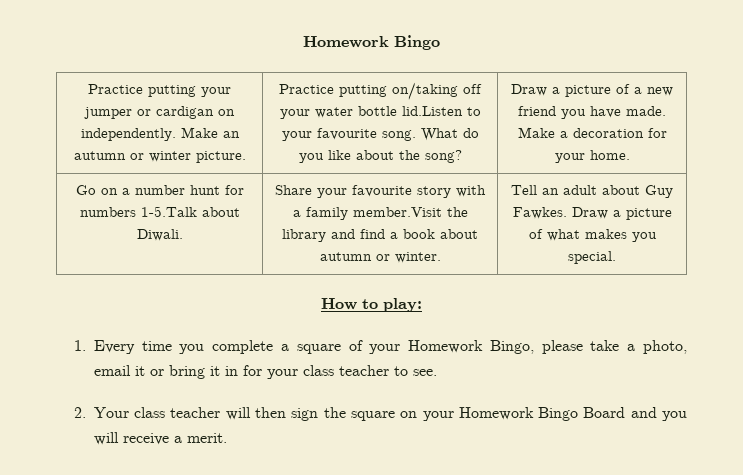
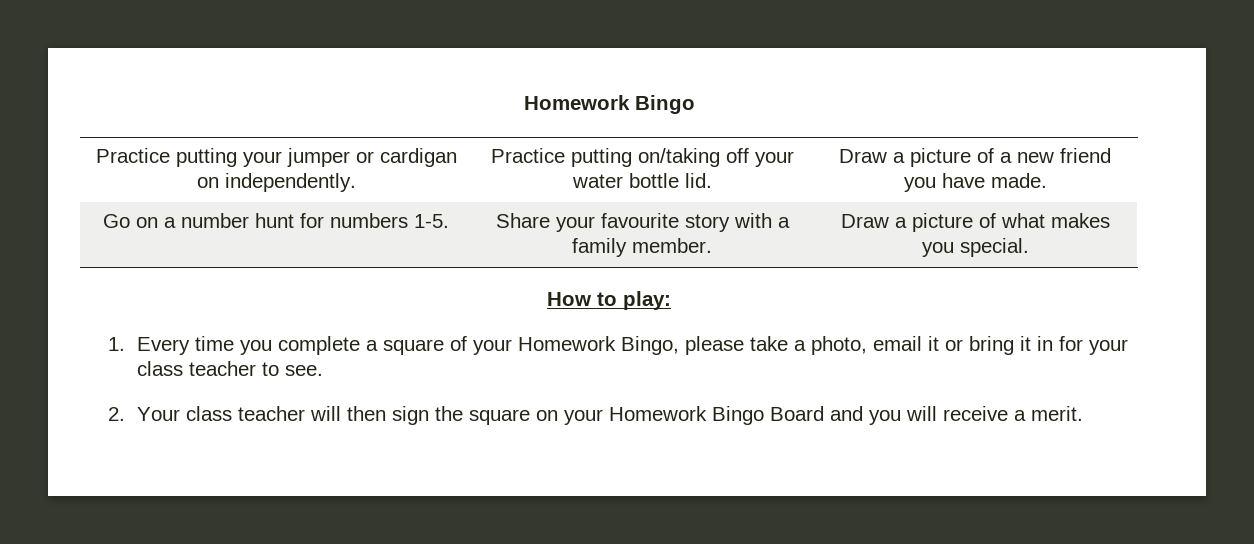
- Make an autumn or winter picture.
- Practice putting on/taking off your water bottle lid.Listen to your favourite song. What do you like about the song?
+ Practice putting on/taking off your water bottle lid.
- Make a decoration for your home.
- Go on a number hunt for numbers 1-5.Talk about Diwali.
+ Go on a number hunt for numbers 1-5.
- Share your favourite story with a family member.Visit the library and find a book about autumn or winter. | Tell an adult about Guy Fawkes. Draw a picture of what makes you special.
+ Share your favourite story with a family member. | Draw a picture of what makes you special.

